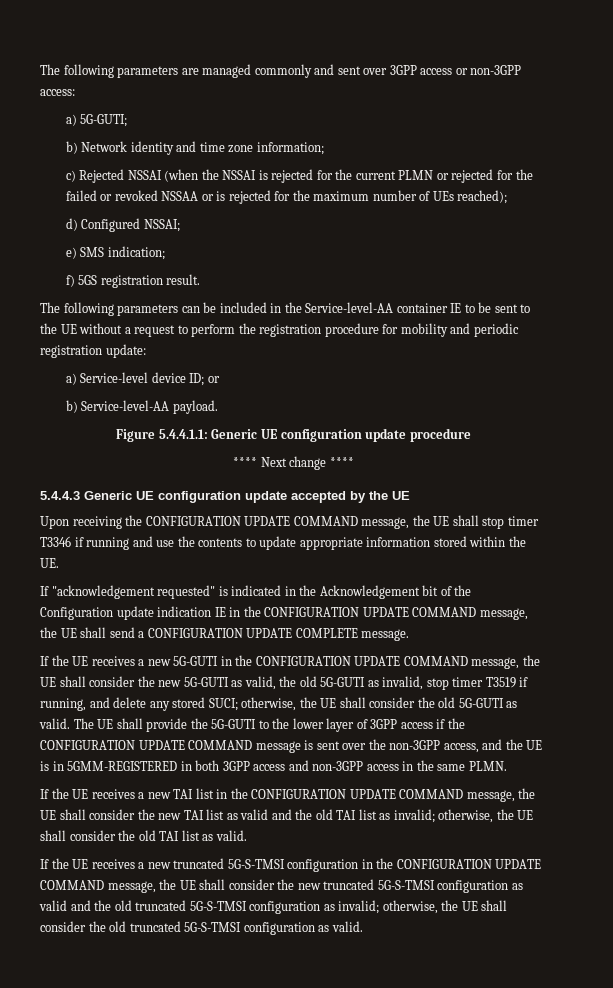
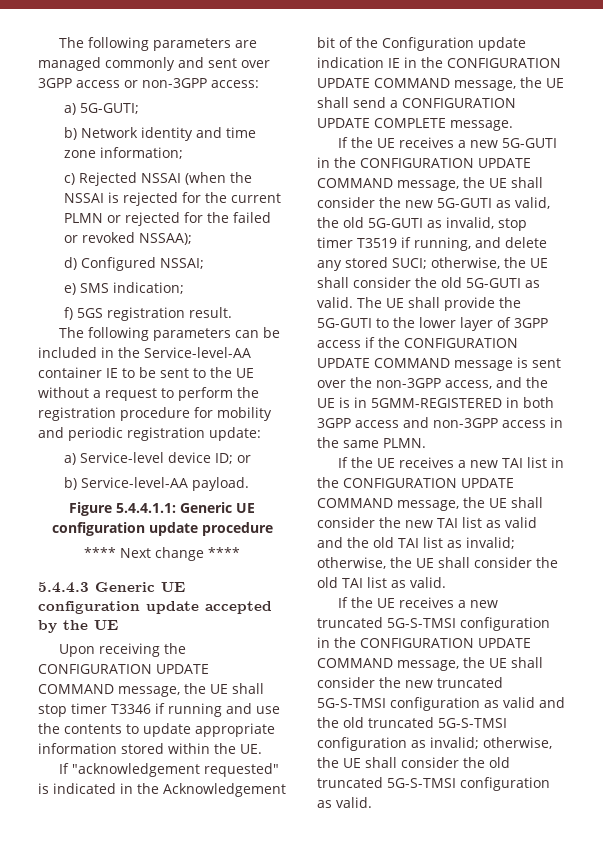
- c) Rejected NSSAI (when the NSSAI is rejected for the current PLMN or rejected for the failed or revoked NSSAA or is rejected for the maximum number of UEs reached);
+ c) Rejected NSSAI (when the NSSAI is rejected for the current PLMN or rejected for the failed or revoked NSSAA);

